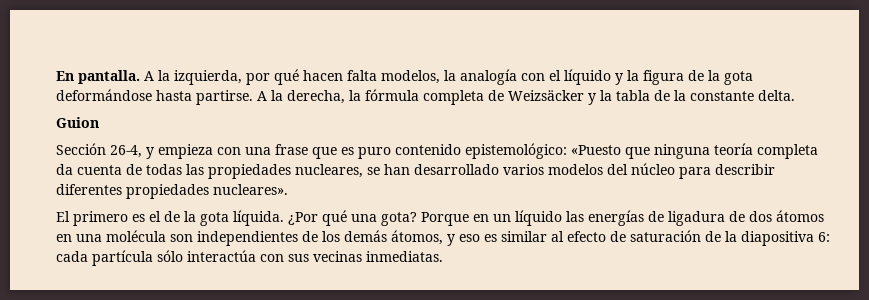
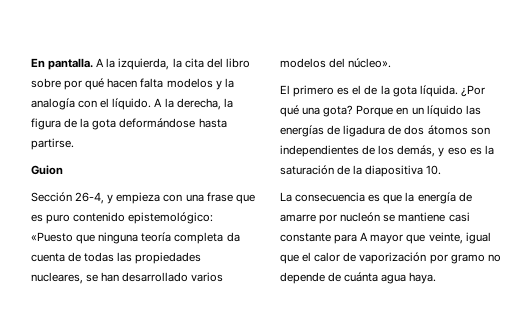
- A la izquierda, por qué hacen falta modelos, la analogía con el líquido y la figura de la gota deformándose hasta partirse. A la derecha, la fórmula completa de Weizsäcker y la tabla de la constante delta.
+ A la izquierda, la cita del libro sobre por qué hacen falta modelos y la analogía con el líquido. A la derecha, la figura de la gota deformándose hasta partirse.
- Sección 26-4, y empieza con una frase que es puro contenido epistemológico: «Puesto que ninguna teoría completa da cuenta de todas las propiedades nucleares, se han desarrollado varios modelos del núcleo para describir diferentes propiedades nucleares».
+ Sección 26-4, y empieza con una frase que es puro contenido epistemológico: «Puesto que ninguna teoría completa da cuenta de todas las propiedades nucleares, se han desarrollado varios modelos del núcleo».
- Porque en un líquido las energías de ligadura de dos átomos en una molécula son independientes de los demás átomos, y eso es similar al efecto de saturación de la diapositiva 6: cada partícula sólo interactúa con sus vecinas inmediatas.
+ Porque en un líquido las energías de ligadura de dos átomos son independientes de los demás, y eso es la saturación de la diapositiva 10.
+ La consecuencia es que la energía de amarre por nucleón se mantiene casi constante para A mayor que veinte, igual que el calor de vaporización por gramo no depende de cuánta agua haya.

